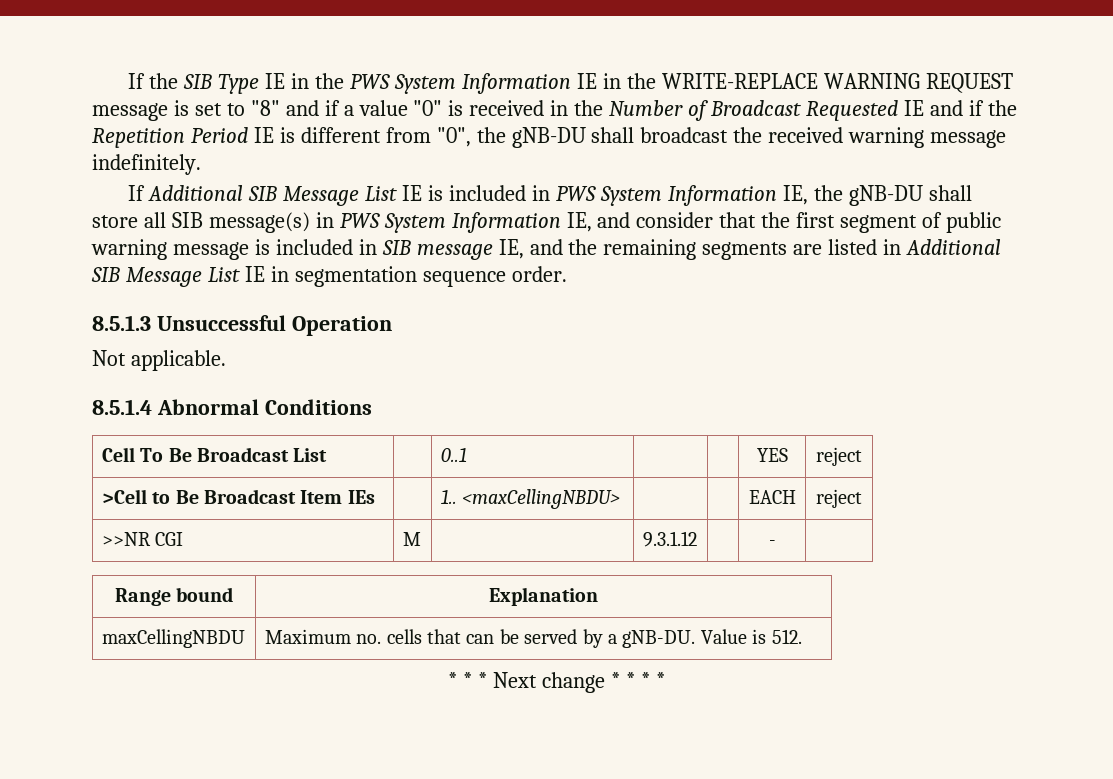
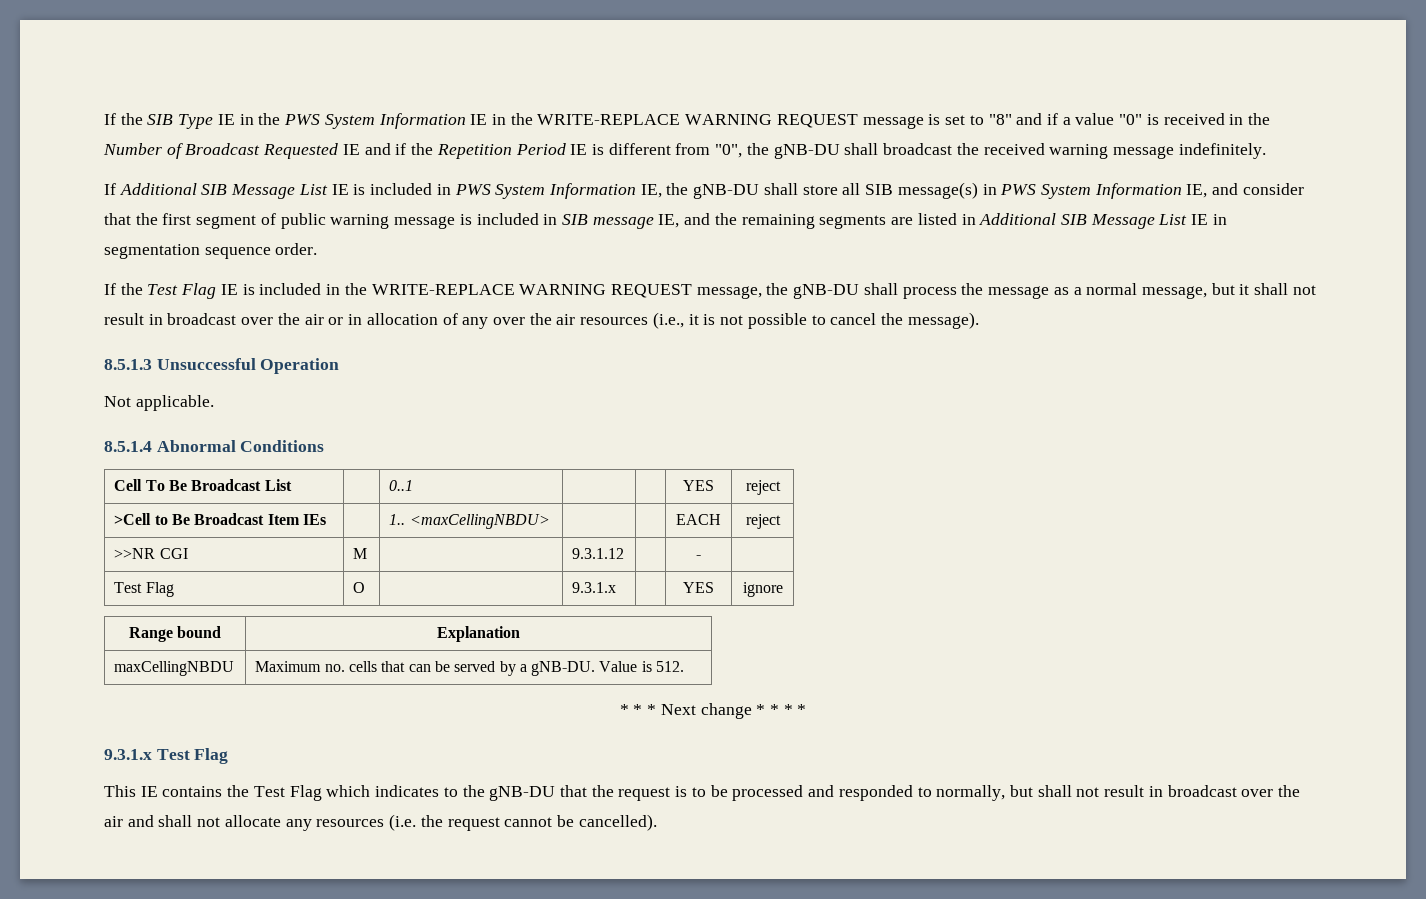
+ If the Test Flag IE is included in the WRITE-REPLACE WARNING REQUEST message, the gNB-DU shall process the message as a normal message, but it shall not result in broadcast over the air or in allocation of any over the air resources (i.e., it is not possible to cancel the message).
+ Test Flag | O | | 9.3.1.x | | YES | ignore
+ 9.3.1.x Test Flag
+ This IE contains the Test Flag which indicates to the gNB-DU that the request is to be processed and responded to normally, but shall not result in broadcast over the air and shall not allocate any resources (i.e. the request cannot be cancelled).

